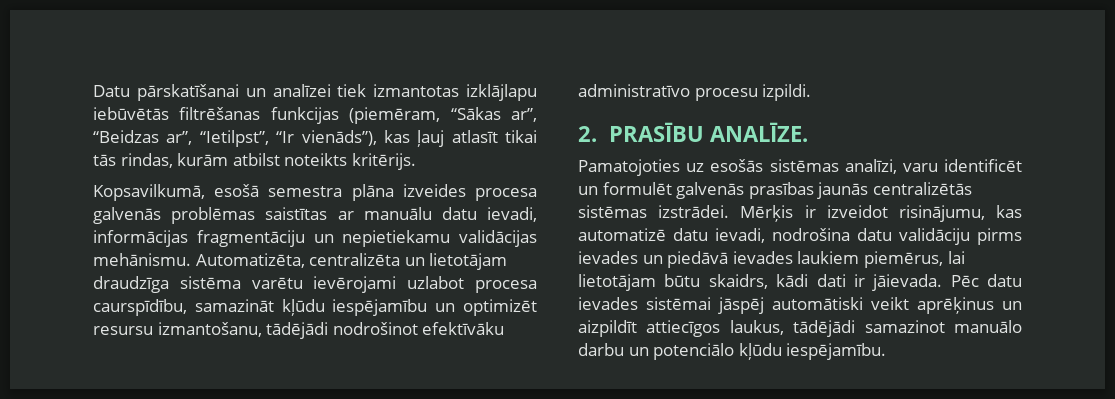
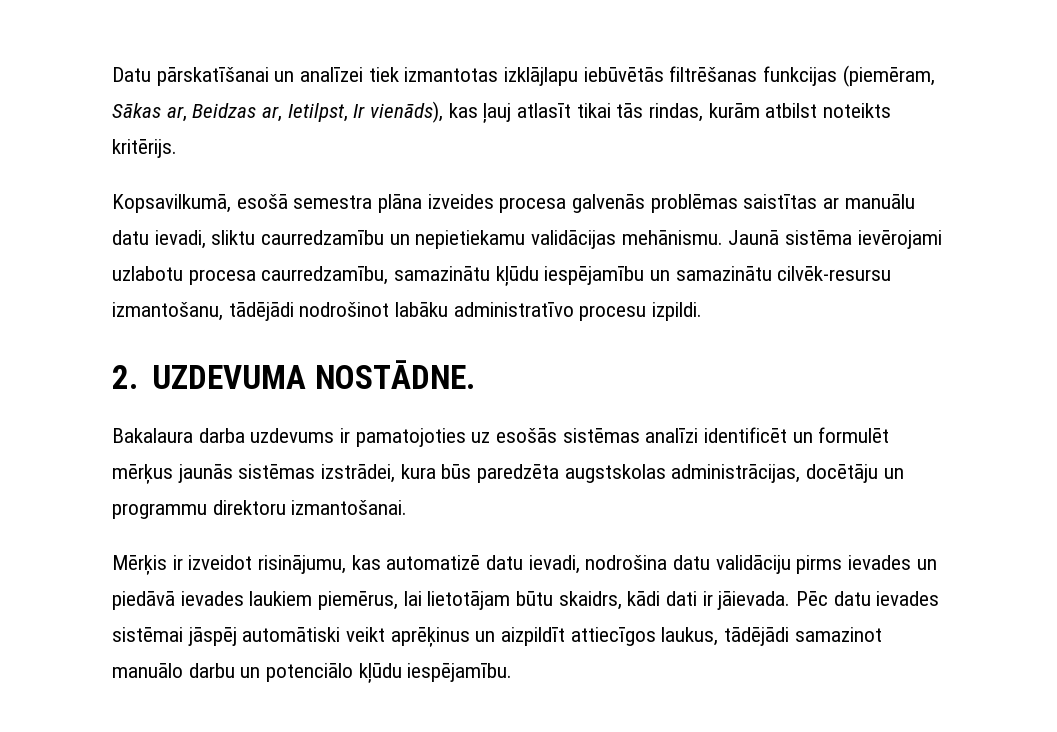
- Datu pārskatīšanai un analīzei tiek izmantotas izklājlapu iebūvētās filtrēšanas funkcijas (piemēram, “Sākas ar”, “Beidzas ar”, “Ietilpst”, “Ir vienāds”), kas ļauj atlasīt tikai tās rindas, kurām atbilst noteikts kritērijs.
+ Datu pārskatīšanai un analīzei tiek izmantotas izklājlapu iebūvētās filtrēšanas funkcijas (piemēram, Sākas ar, Beidzas ar, Ietilpst, Ir vienāds), kas ļauj atlasīt tikai tās rindas, kurām atbilst noteikts kritērijs.
- Kopsavilkumā, esošā semestra plāna izveides procesa galvenās problēmas saistītas ar manuālu datu ievadi, informācijas fragmentāciju un nepietiekamu validācijas mehānismu.
+ Kopsavilkumā, esošā semestra plāna izveides procesa galvenās problēmas saistītas ar manuālu datu ievadi, sliktu caurredzamību un nepietiekamu validācijas mehānismu.
- Automatizēta, centralizēta un lietotājam draudzīga sistēma varētu ievērojami uzlabot procesa caurspīdību, samazināt kļūdu iespējamību un optimizēt resursu izmantošanu, tādējādi nodrošinot efektīvāku administratīvo procesu izpildi.
+ Jaunā sistēma ievērojami uzlabotu procesa caurredzamību, samazinātu kļūdu iespējamību un samazinātu cilvēk-resursu izmantošanu, tādējādi nodrošinot labāku administratīvo procesu izpildi.
- 2. PRASĪBU ANALĪZE.
- Pamatojoties uz esošās sistēmas analīzi, varu identificēt un formulēt galvenās prasības jaunās centralizētās sistēmas izstrādei. Mērķis ir izveidot risinājumu, kas automatizē datu ievadi, nodrošina datu validāciju pirms ievades un piedāvā ievades laukiem piemērus, lai lietotājam būtu skaidrs, kādi dati ir jāievada.
+ 2. UZDEVUMA NOSTĀDNE.
+ Bakalaura darba uzdevums ir pamatojoties uz esošās sistēmas analīzi identificēt un formulēt mērķus jaunās sistēmas izstrādei, kura būs paredzēta augstskolas administrācijas, docētāju un programmu direktoru izmantošanai.
+ Mērķis ir izveidot risinājumu, kas automatizē datu ievadi, nodrošina datu validāciju pirms ievades un piedāvā ievades laukiem piemērus, lai lietotājam būtu skaidrs, kādi dati ir jāievada.

